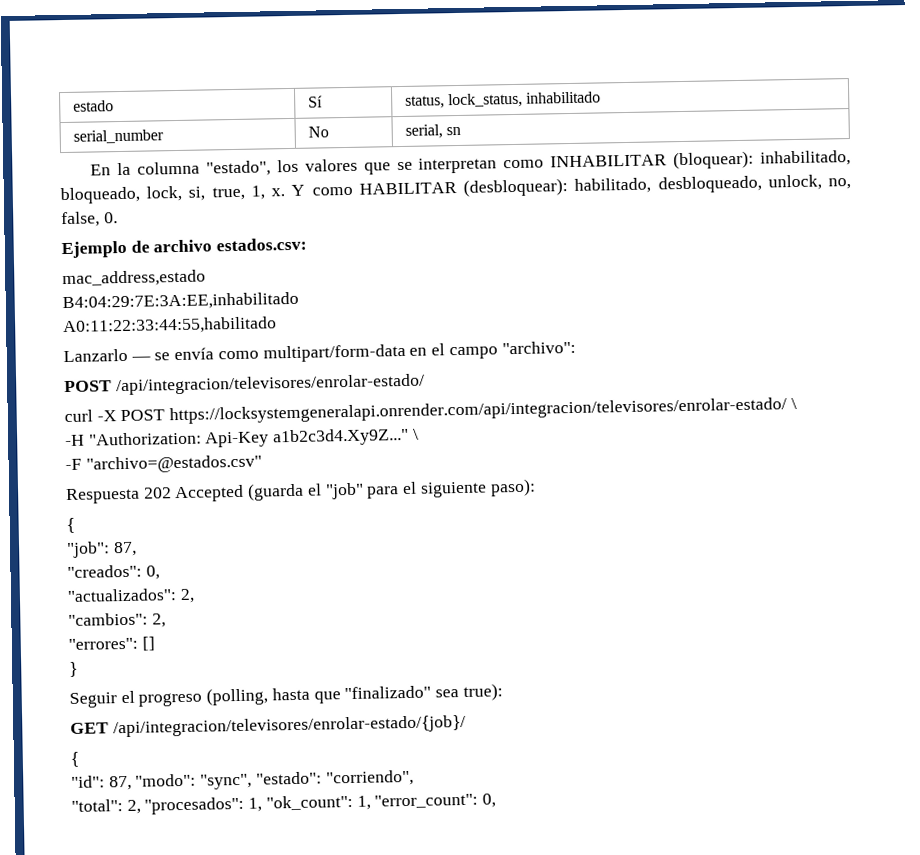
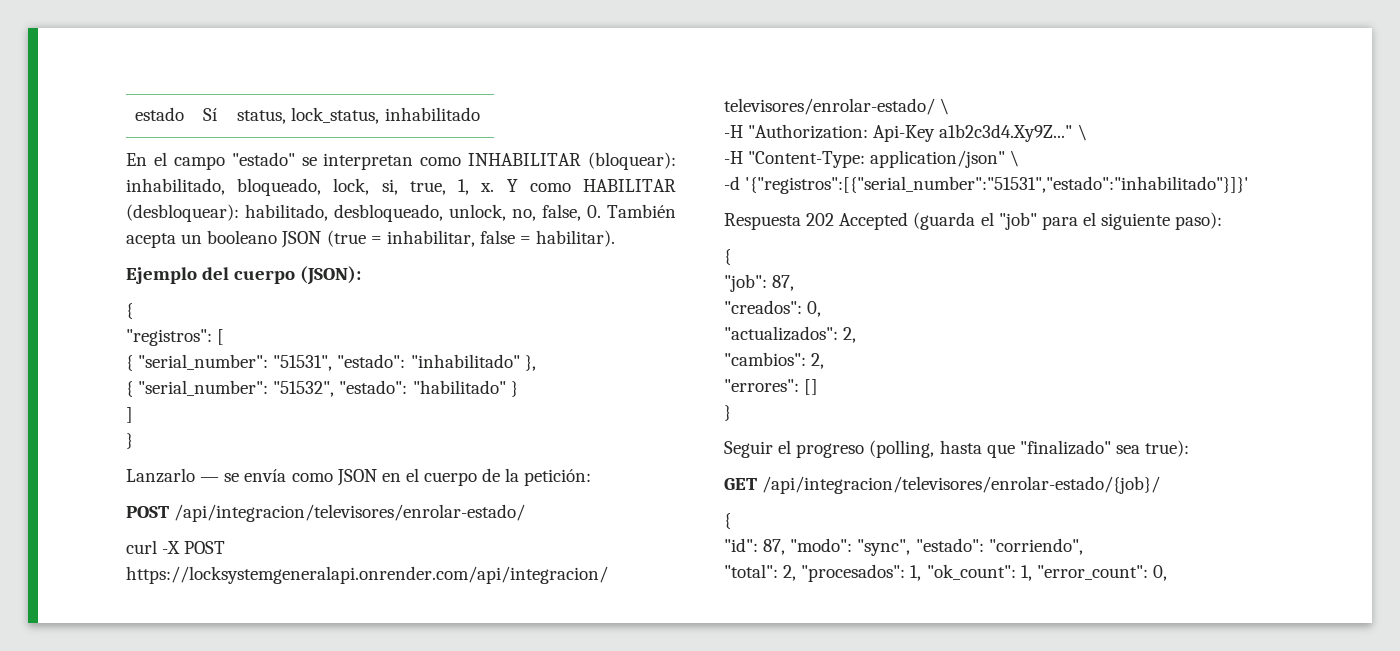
- serial_number | No | serial, sn
- En la columna "estado", los valores que se interpretan como INHABILITAR (bloquear): inhabilitado, bloqueado, lock, si, true, 1, x.
+ En el campo "estado" se interpretan como INHABILITAR (bloquear): inhabilitado, bloqueado, lock, si, true, 1, x.
- Y como HABILITAR (desbloquear): habilitado, desbloqueado, unlock, no, false, 0.
- Ejemplo de archivo estados.csv:
- mac_address,estado
- B4:04:29:7E:3A:EE,inhabilitado
- A0:11:22:33:44:55,habilitado
+ Y como HABILITAR (desbloquear): habilitado, desbloqueado, unlock, no, false, 0. También acepta un booleano JSON (true = inhabilitar, false = habilitar).
+ Ejemplo del cuerpo (JSON):
+ {
+ "registros": [
+ { "serial_number": "51531", "estado": "inhabilitado" },
+ { "serial_number": "51532", "estado": "habilitado" }
+ ]
+ }
- Lanzarlo — se envía como multipart/form-data en el campo "archivo":
+ Lanzarlo — se envía como JSON en el cuerpo de la petición:
- -F "archivo=@estados.csv"
+ -H "Content-Type: application/json" \
+ -d '{"registros":[{"serial_number":"51531","estado":"inhabilitado"}]}'

